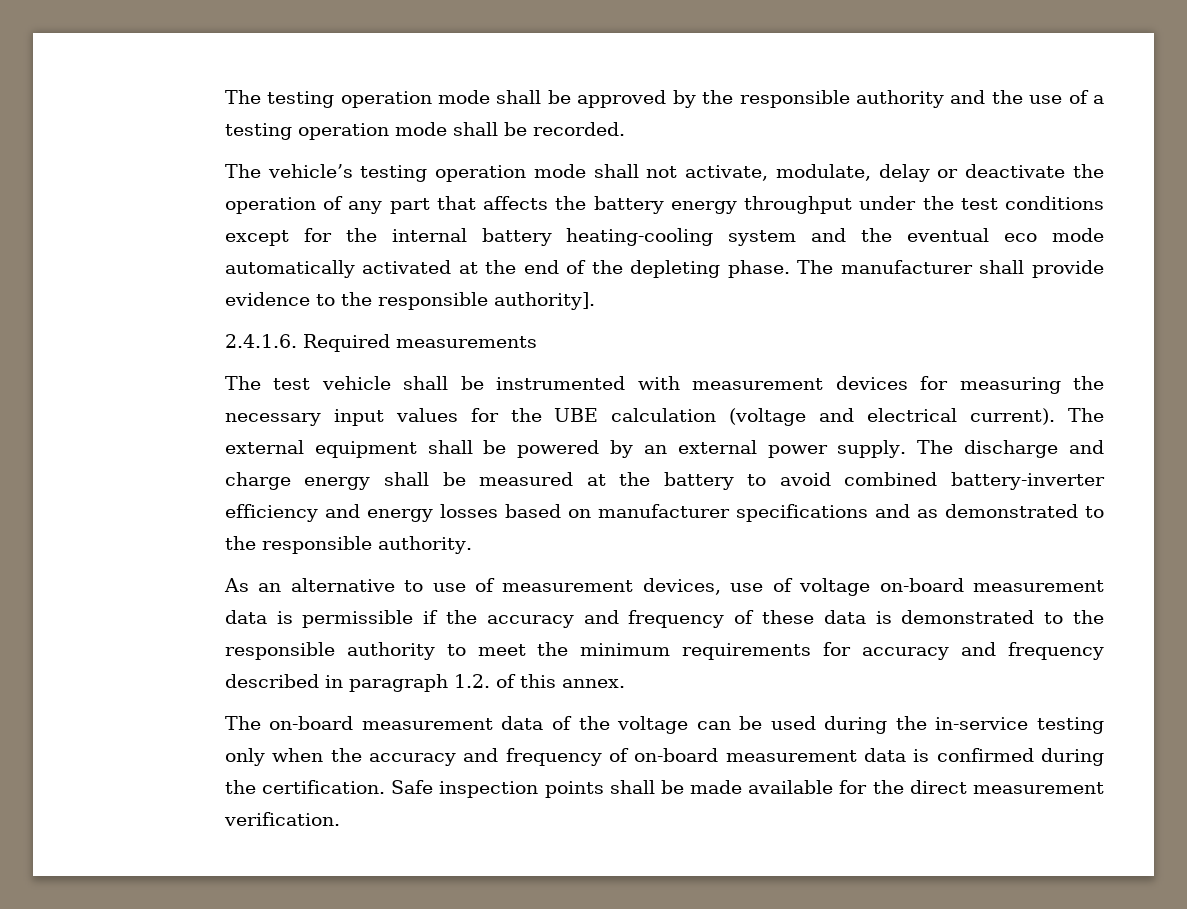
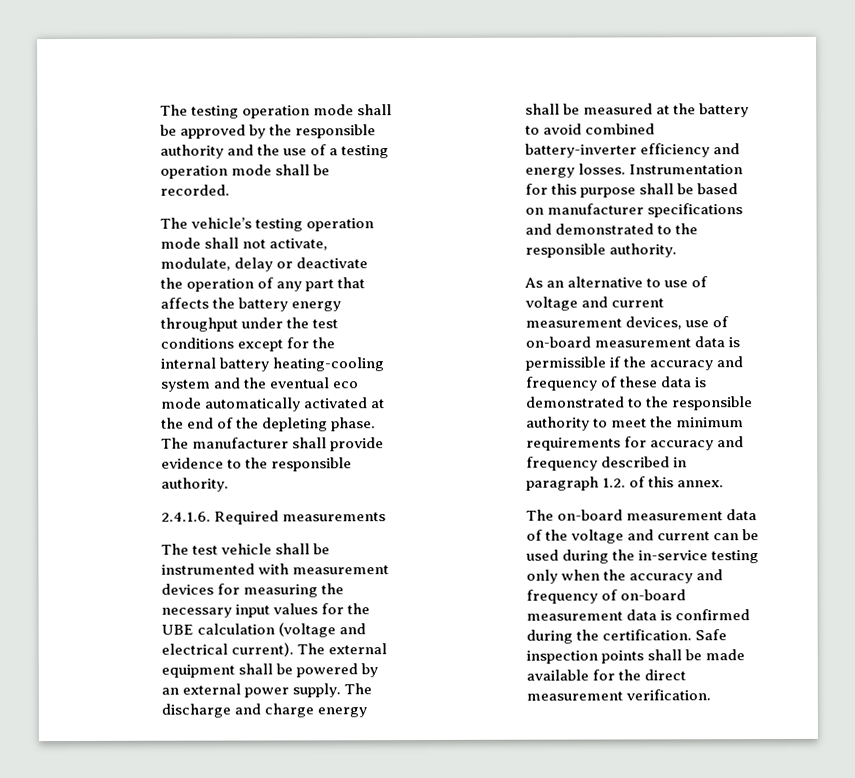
- The manufacturer shall provide evidence to the responsible authority].
+ The manufacturer shall provide evidence to the responsible authority.
- The discharge and charge energy shall be measured at the battery to avoid combined battery-inverter efficiency and energy losses based on manufacturer specifications and as demonstrated to the responsible authority.
+ The discharge and charge energy shall be measured at the battery to avoid combined battery-inverter efficiency and energy losses. Instrumentation for this purpose shall be based on manufacturer specifications and demonstrated to the responsible authority.
- As an alternative to use of measurement devices, use of voltage on-board measurement data is permissible if the accuracy and frequency of these data is demonstrated to the responsible authority to meet the minimum requirements for accuracy and frequency described in paragraph 1.2. of this annex.
+ As an alternative to use of voltage and current measurement devices, use of on-board measurement data is permissible if the accuracy and frequency of these data is demonstrated to the responsible authority to meet the minimum requirements for accuracy and frequency described in paragraph 1.2. of this annex.
- The on-board measurement data of the voltage can be used during the in-service testing only when the accuracy and frequency of on-board measurement data is confirmed during the certification.
+ The on-board measurement data of the voltage and current can be used during the in-service testing only when the accuracy and frequency of on-board measurement data is confirmed during the certification.

